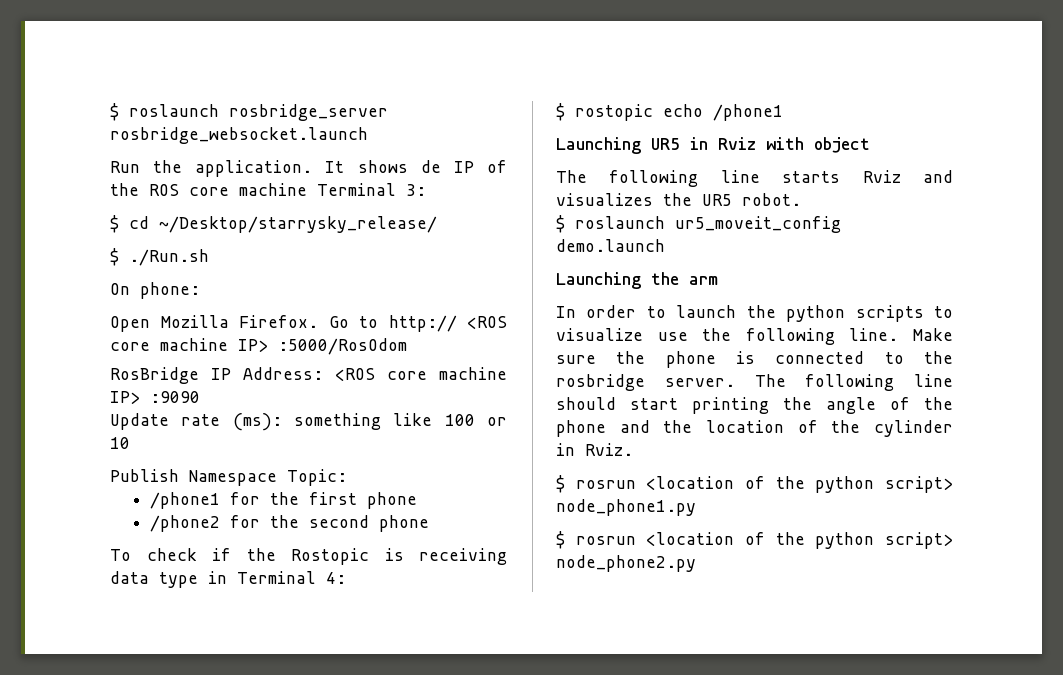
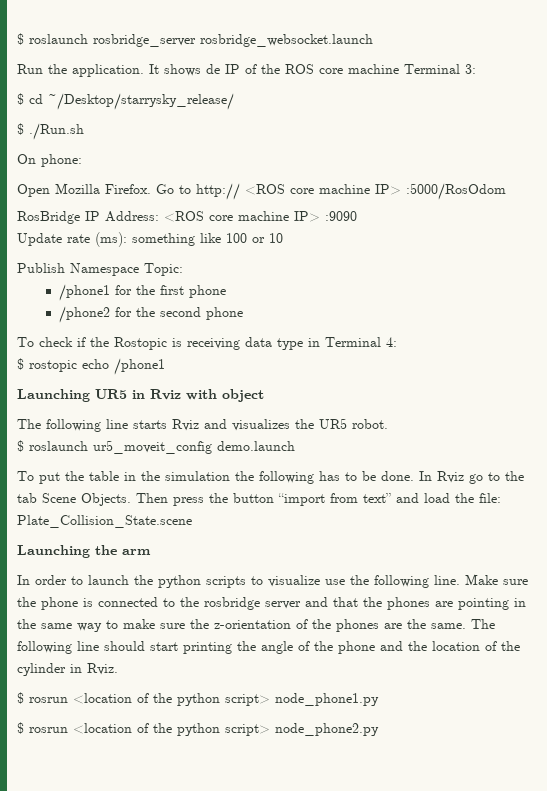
+ To put the table in the simulation the following has to be done. In Rviz go to the tab Scene Objects. Then press the button “import from text” and load the file: Plate_Collision_State.scene
- Make sure the phone is connected to the rosbridge server.
+ Make sure the phone is connected to the rosbridge server and that the phones are pointing in the same way to make sure the z-orientation of the phones are the same.

